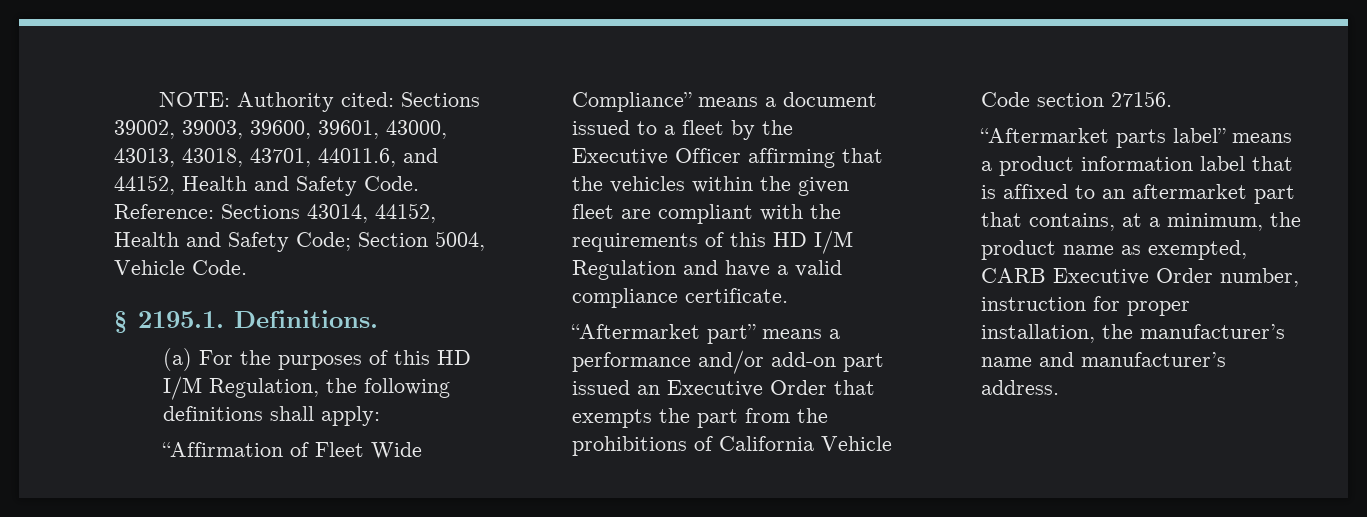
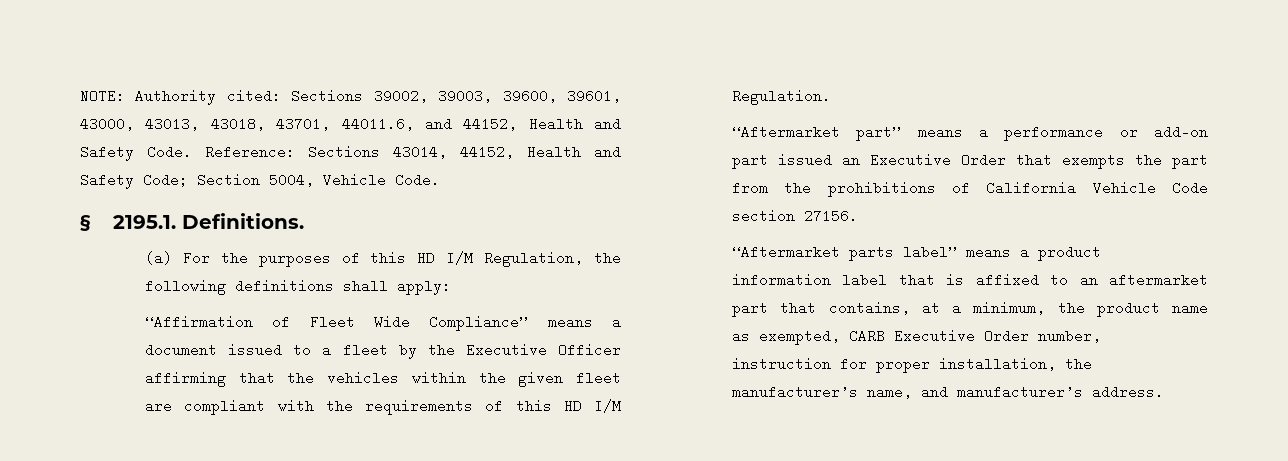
- “Affirmation of Fleet Wide Compliance” means a document issued to a fleet by the Executive Officer affirming that the vehicles within the given fleet are compliant with the requirements of this HD I/M Regulation and have a valid compliance certificate.
+ “Affirmation of Fleet Wide Compliance” means a document issued to a fleet by the Executive Officer affirming that the vehicles within the given fleet are compliant with the requirements of this HD I/M Regulation.
- “Aftermarket part” means a performance and/or add-on part issued an Executive Order that exempts the part from the prohibitions of California Vehicle Code section 27156.
+ “Aftermarket part” means a performance or add-on part issued an Executive Order that exempts the part from the prohibitions of California Vehicle Code section 27156.
- “Aftermarket parts label” means a product information label that is affixed to an aftermarket part that contains, at a minimum, the product name as exempted, CARB Executive Order number, instruction for proper installation, the manufacturer’s name and manufacturer’s address.
+ “Aftermarket parts label” means a product information label that is affixed to an aftermarket part that contains, at a minimum, the product name as exempted, CARB Executive Order number, instruction for proper installation, the manufacturer’s name, and manufacturer’s address.

